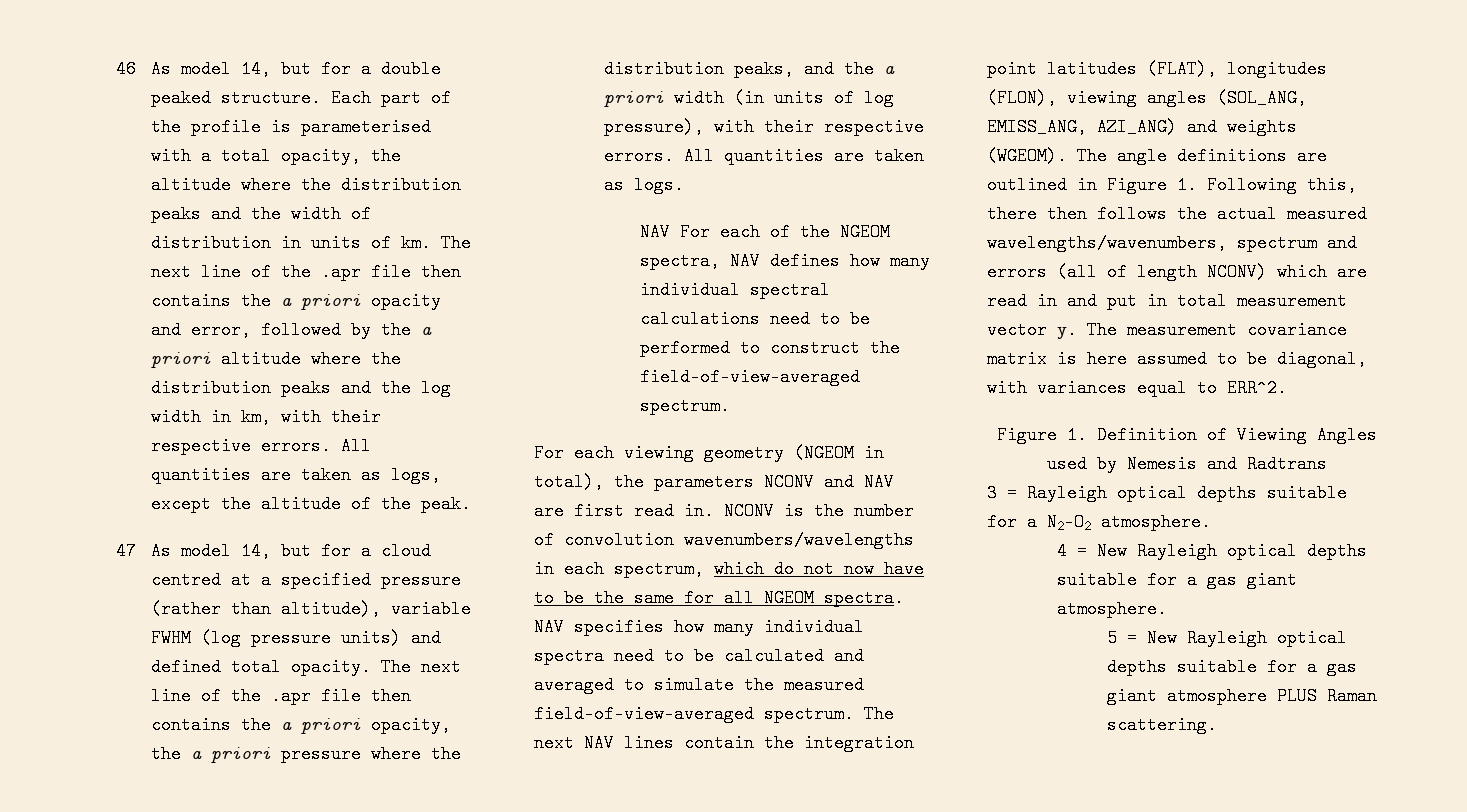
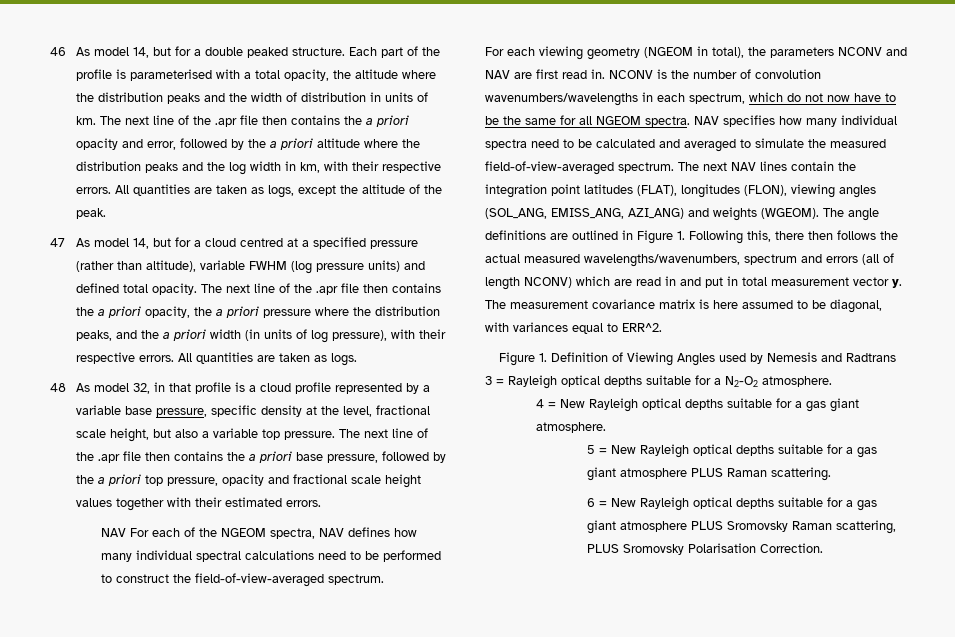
+ 48 As model 32, in that profile is a cloud profile represented by a variable base pressure, specific density at the level, fractional scale height, but also a variable top pressure. The next line of the .apr file then contains the a priori base pressure, followed by the a priori top pressure, opacity and fractional scale height values together with their estimated errors.
+ 6 = New Rayleigh optical depths suitable for a gas giant atmosphere PLUS Sromovsky Raman scattering, PLUS Sromovsky Polarisation Correction.

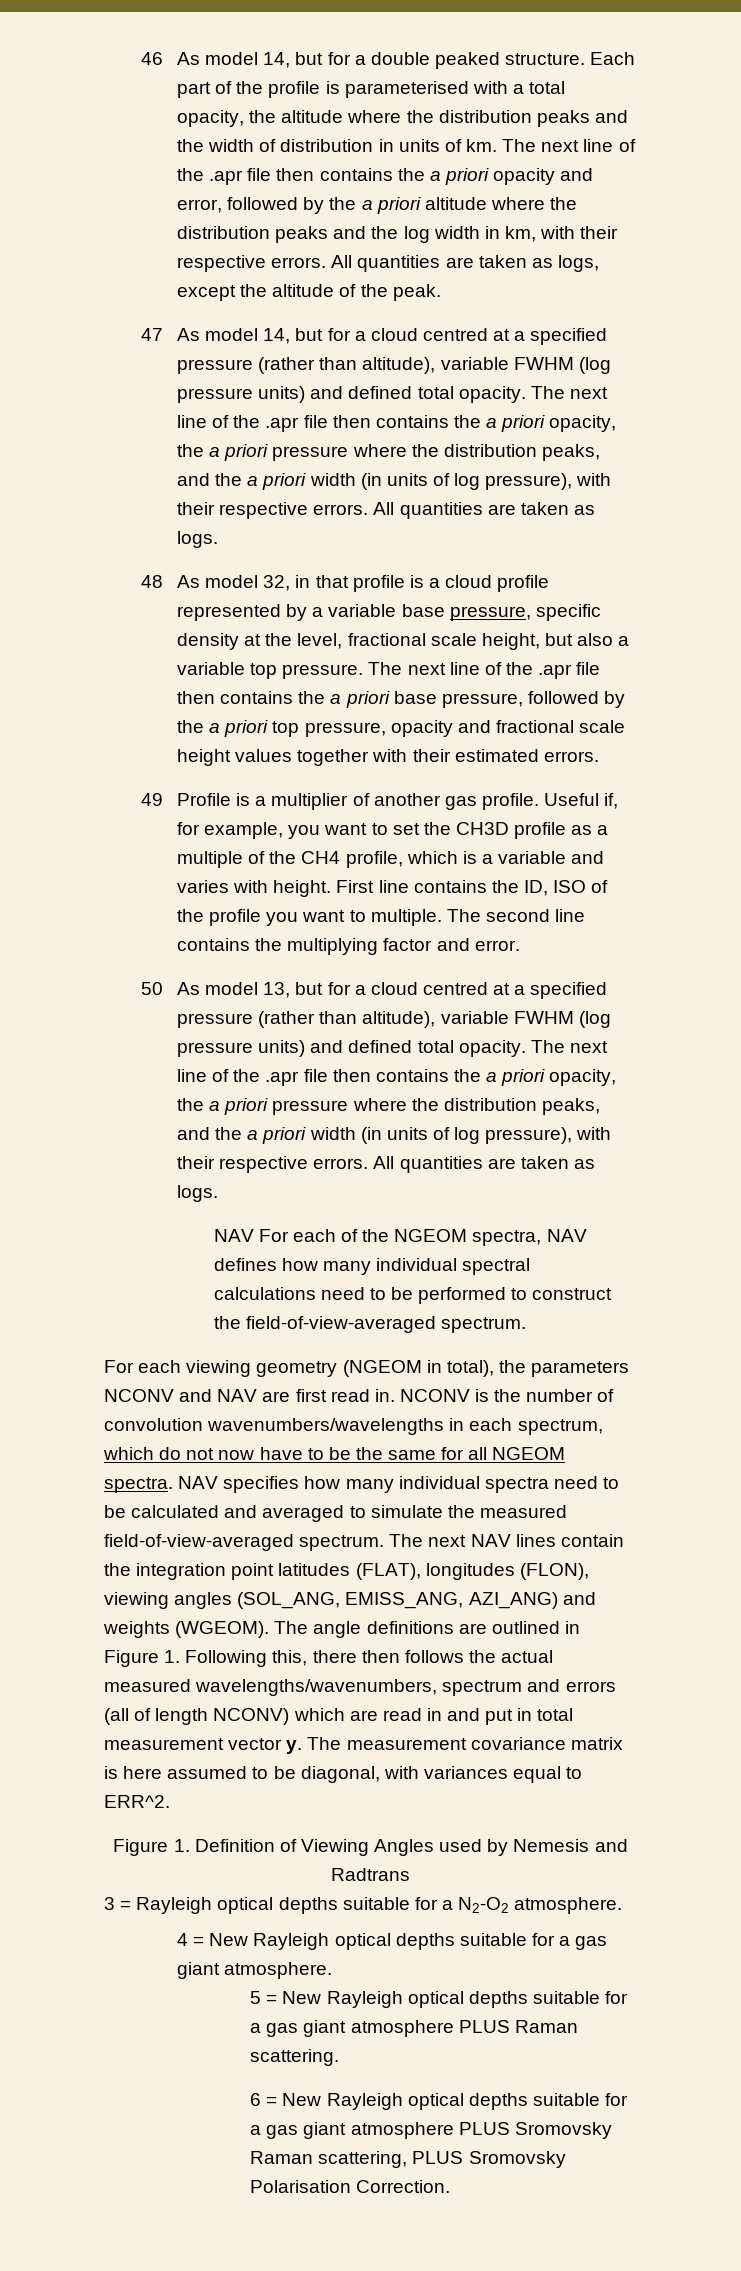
+ 49 Profile is a multiplier of another gas profile. Useful if, for example, you want to set the CH3D profile as a multiple of the CH4 profile, which is a variable and varies with height. First line contains the ID, ISO of the profile you want to multiple. The second line contains the multiplying factor and error.
+ 50 As model 13, but for a cloud centred at a specified pressure (rather than altitude), variable FWHM (log pressure units) and defined total opacity. The next line of the .apr file then contains the a priori opacity, the a priori pressure where the distribution peaks, and the a priori width (in units of log pressure), with their respective errors. All quantities are taken as logs.

